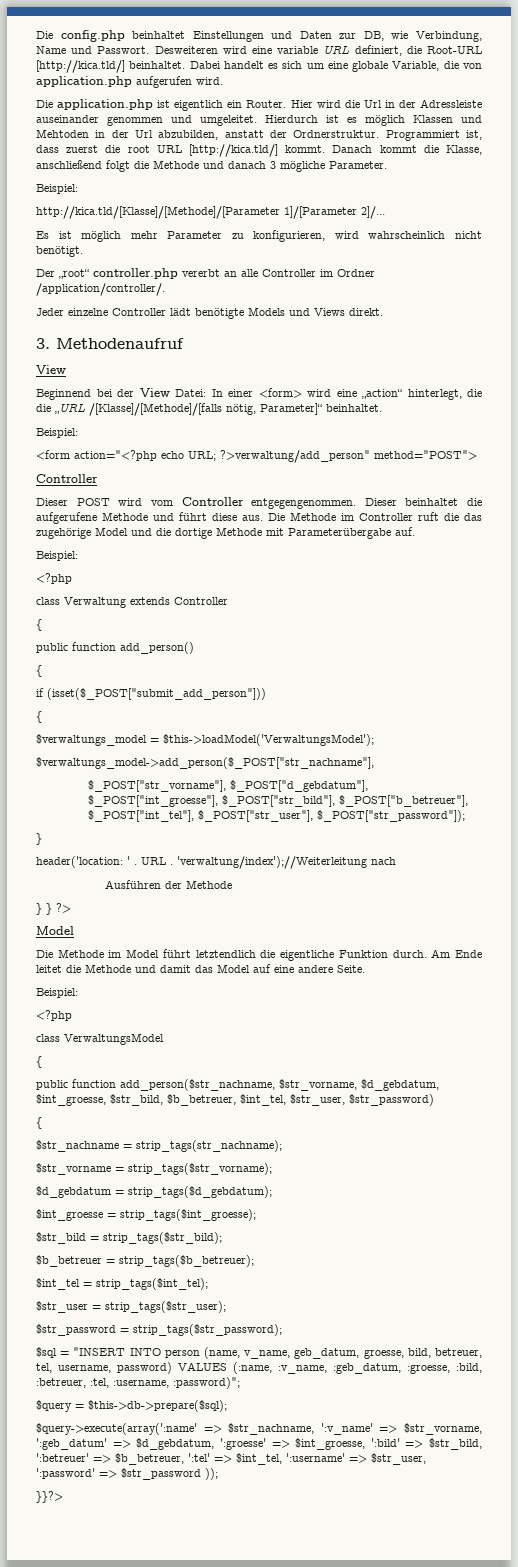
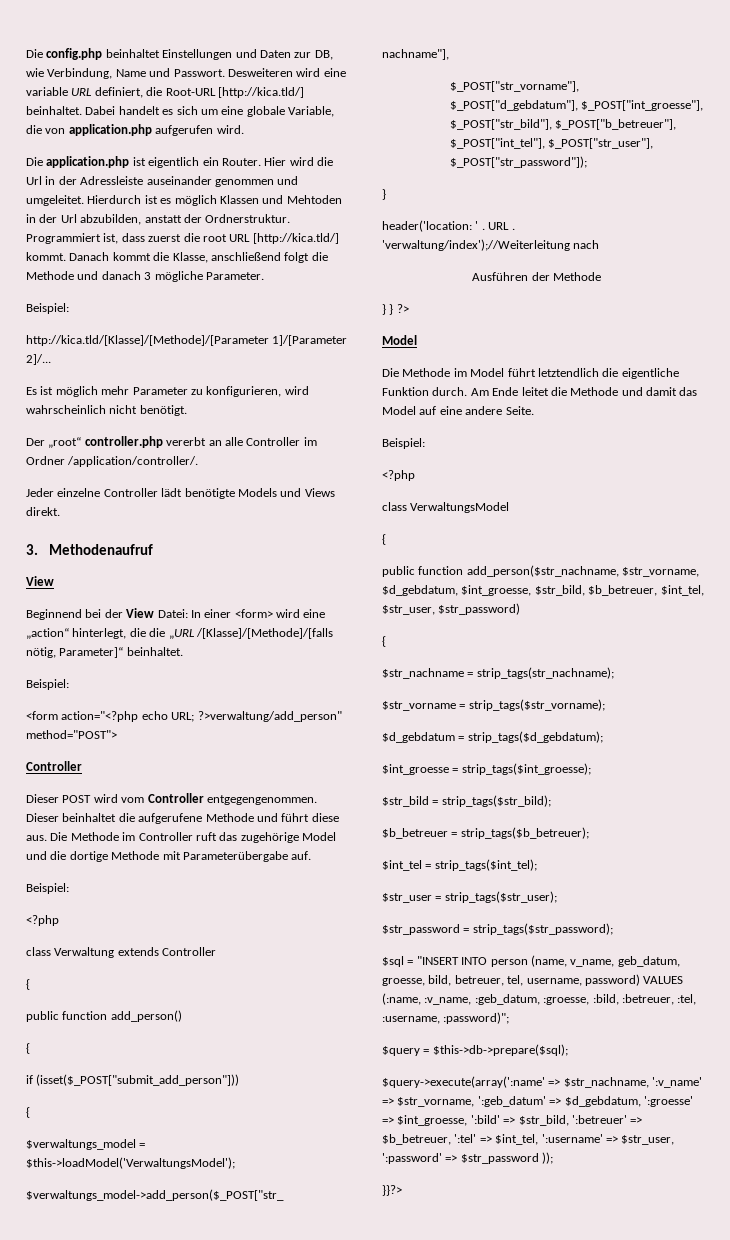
- Die Methode im Controller ruft die das zugehörige Model und die dortige Methode mit Parameterübergabe auf.
+ Die Methode im Controller ruft das zugehörige Model und die dortige Methode mit Parameterübergabe auf.

